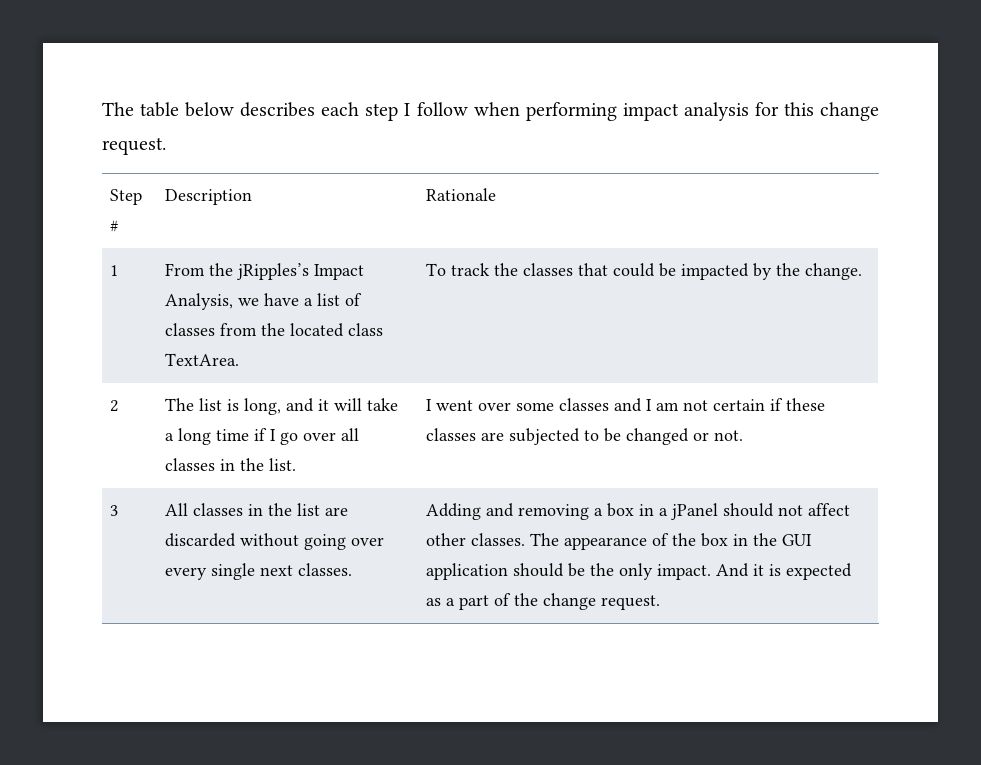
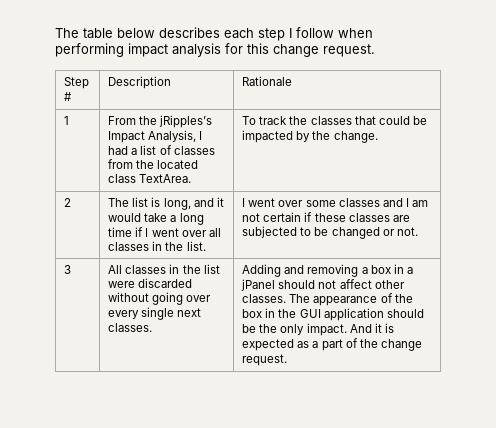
- 1 | From the jRipples’s Impact Analysis, we have a list of classes from the located class TextArea. | To track the classes that could be impacted by the change.
+ 1 | From the jRipples’s Impact Analysis, I had a list of classes from the located class TextArea. | To track the classes that could be impacted by the change.
- The list is long, and it will take a long time if I go over all classes in the list.
+ The list is long, and it would take a long time if I went over all classes in the list.
- All classes in the list are discarded without going over every single next classes.
+ All classes in the list were discarded without going over every single next classes.

